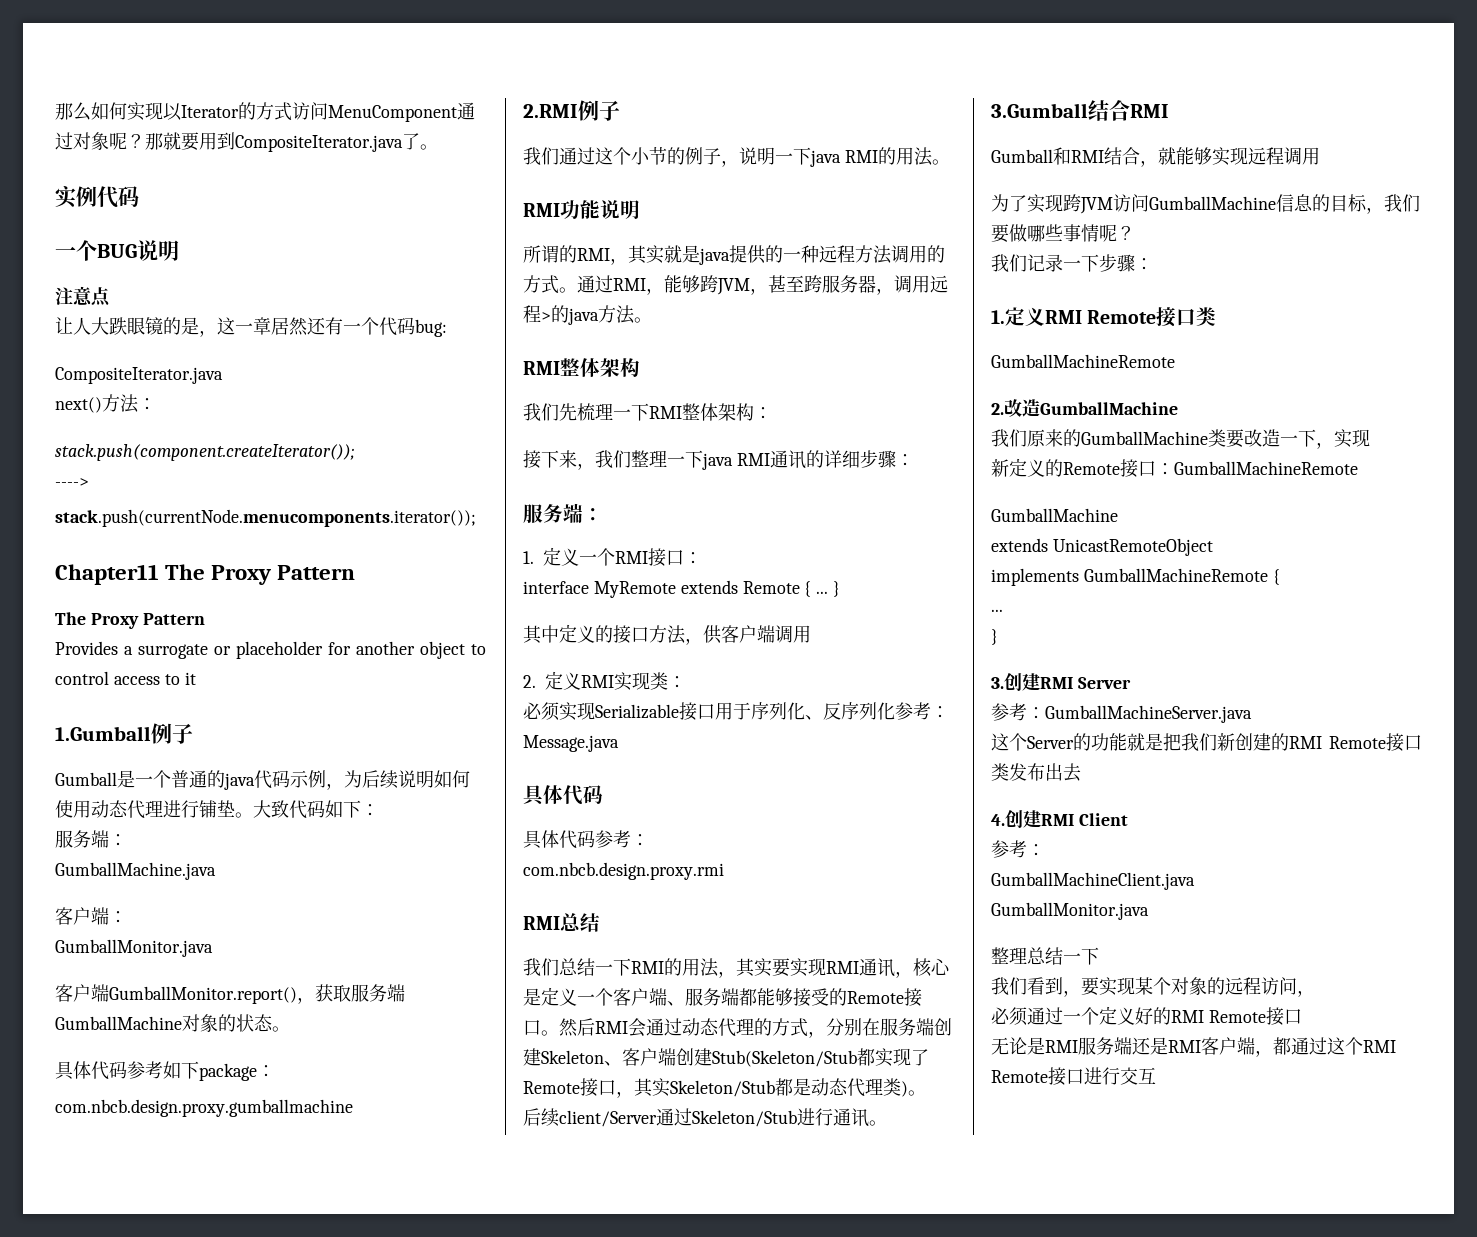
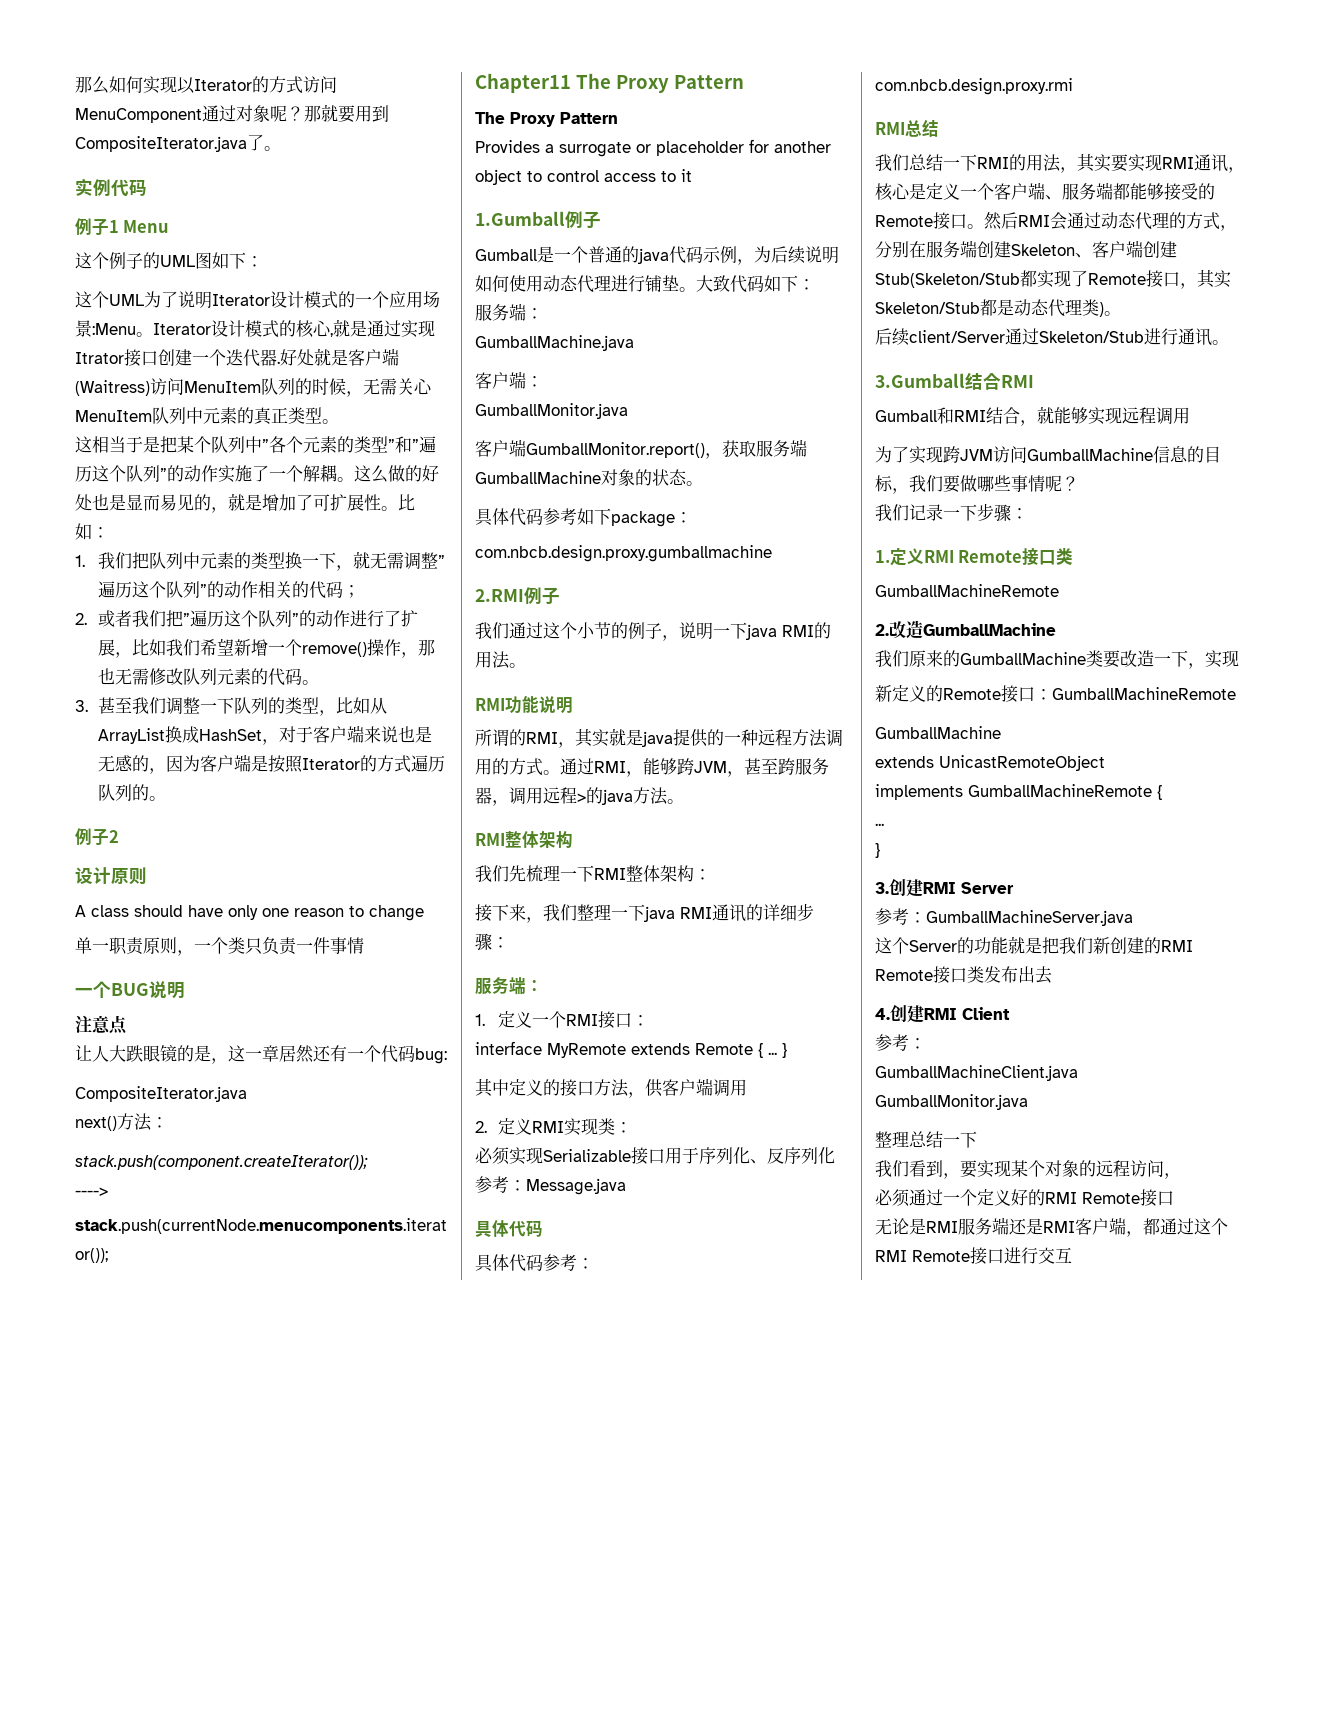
+ 例子1 Menu
+ 这个例子的UML图如下：
+ 这个UML为了说明Iterator设计模式的一个应用场景:Menu。Iterator设计模式的核心,就是通过实现Itrator接口创建一个迭代器.好处就是客户端(Waitress)访问MenuItem队列的时候，无需关心MenuItem队列中元素的真正类型。
+ 这相当于是把某个队列中”各个元素的类型”和”遍历这个队列”的动作实施了一个解耦。这么做的好处也是显而易见的，就是增加了可扩展性。比如：
+ 1.我们把队列中元素的类型换一下，就无需调整”遍历这个队列”的动作相关的代码；
+ 2.或者我们把”遍历这个队列”的动作进行了扩展，比如我们希望新增一个remove()操作，那也无需修改队列元素的代码。
+ 3.甚至我们调整一下队列的类型，比如从ArrayList换成HashSet，对于客户端来说也是无感的，因为客户端是按照Iterator的方式遍历队列的。
+ 例子2
+ 设计原则
+ A class should have only one reason to change
+ 单一职责原则，一个类只负责一件事情

